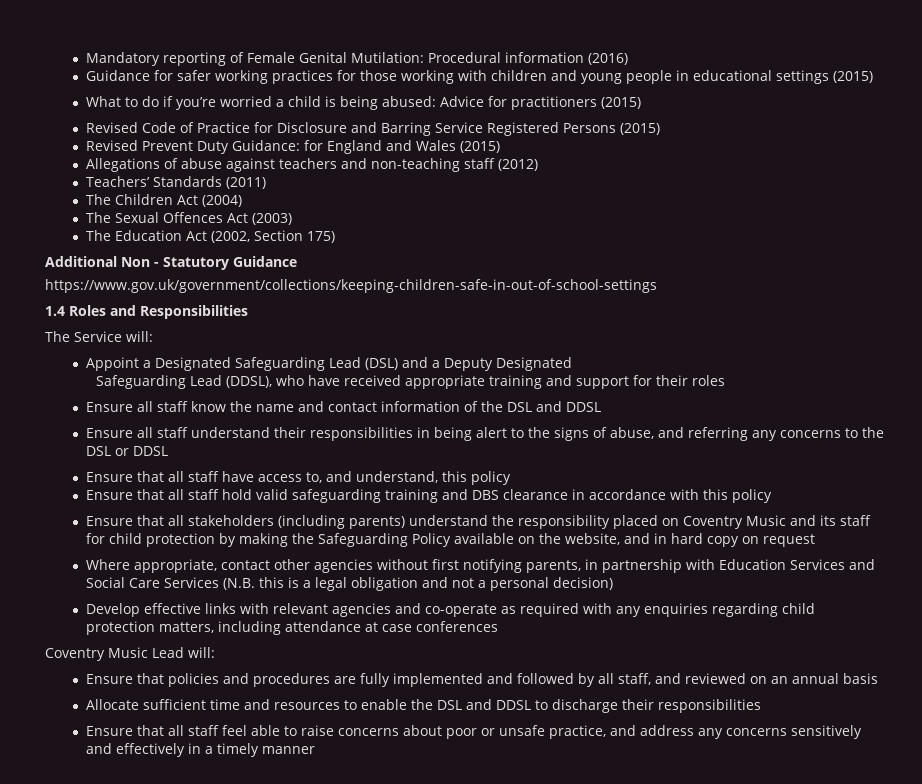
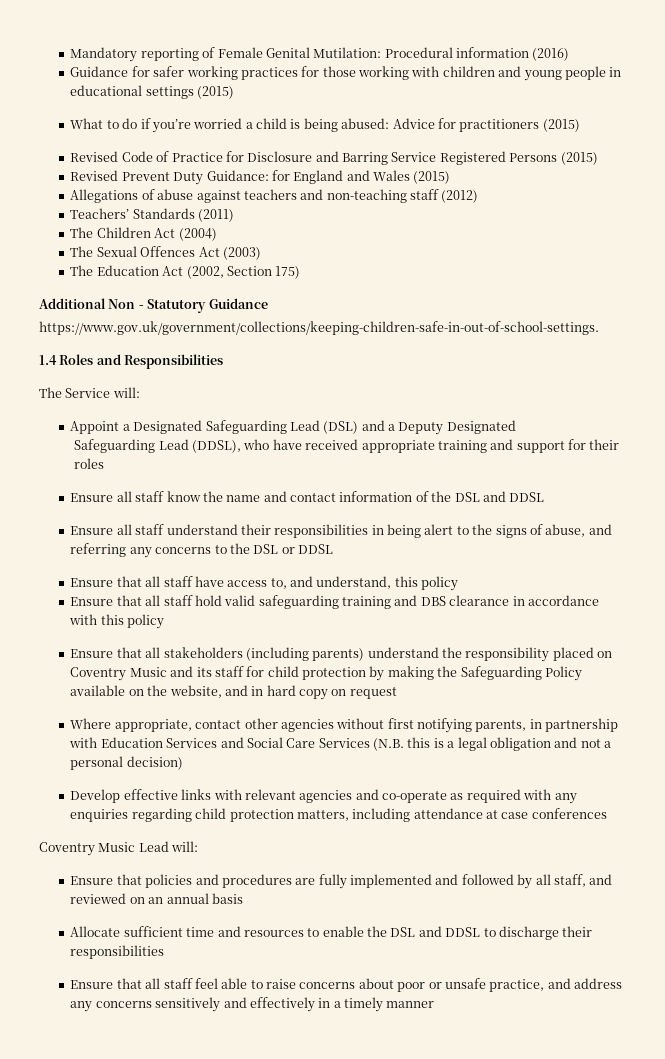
- https://www.gov.uk/government/collections/keeping-children-safe-in-out-of-school-settings
+ https://www.gov.uk/government/collections/keeping-children-safe-in-out-of-school-settings.

